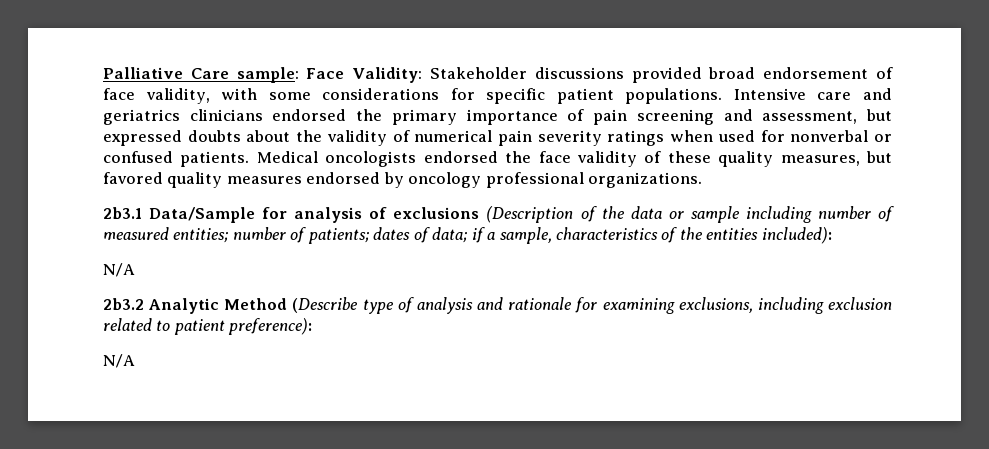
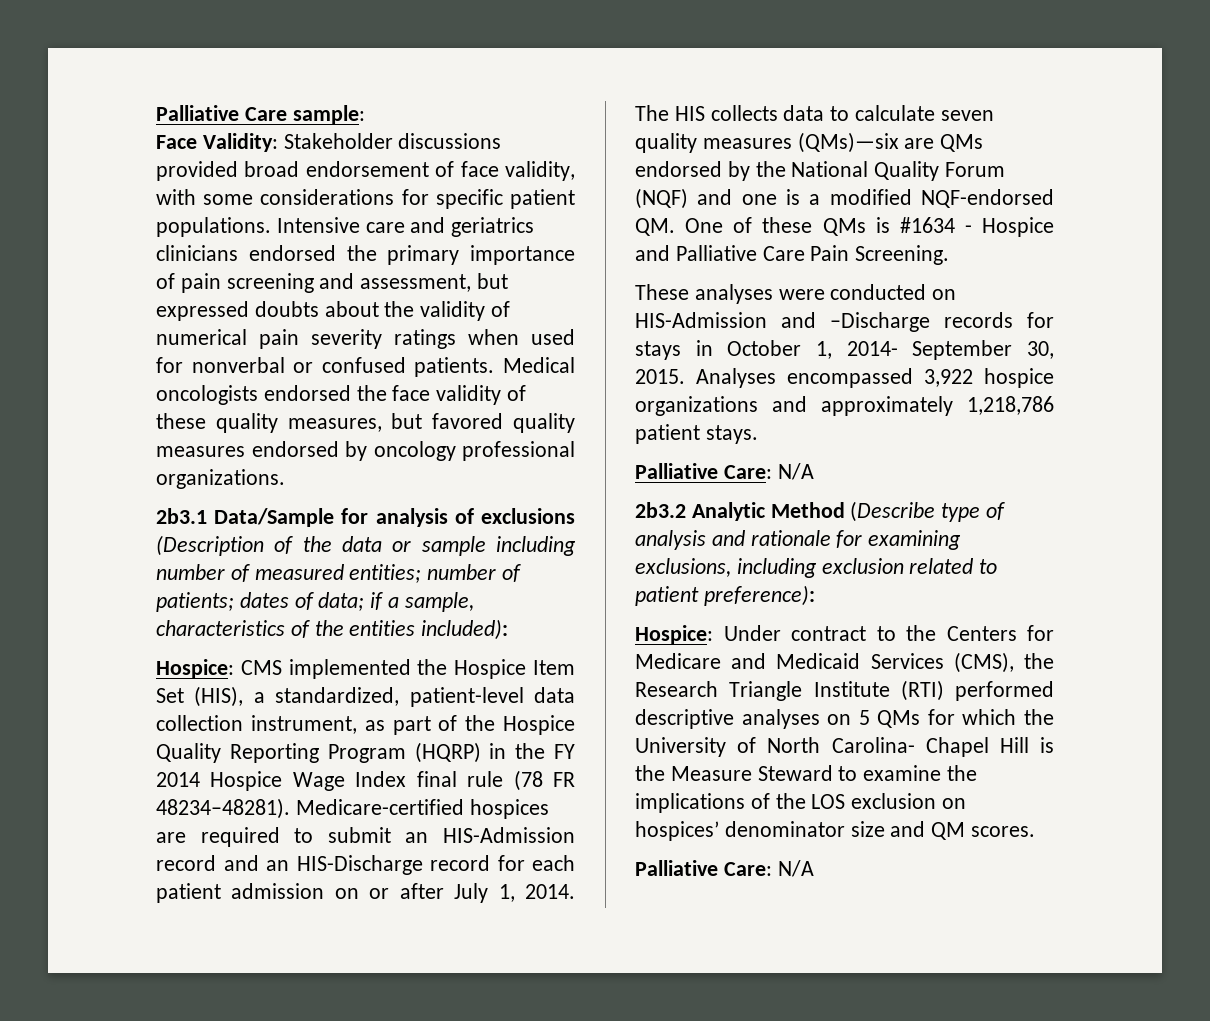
- Palliative Care sample: Face Validity: Stakeholder discussions provided broad endorsement of face validity, with some considerations for specific patient populations.
+ Palliative Care sample:
+ Face Validity: Stakeholder discussions provided broad endorsement of face validity, with some considerations for specific patient populations.
  2b3.1 Data/Sample for analysis of exclusions (Description of the data or sample including number of measured entities; number of patients; dates of data; if a sample, characteristics of the entities included):
- N/A
+ Hospice: CMS implemented the Hospice Item Set (HIS), a standardized, patient-level data collection instrument, as part of the Hospice Quality Reporting Program (HQRP) in the FY 2014 Hospice Wage Index final rule (78 FR 48234–48281). Medicare-certified hospices are required to submit an HIS-Admission record and an HIS-Discharge record for each patient admission on or after July 1, 2014. The HIS collects data to calculate seven quality measures (QMs)—six are QMs endorsed by the National Quality Forum (NQF) and one is a modified NQF-endorsed QM. One of these QMs is #1634 - Hospice and Palliative Care Pain Screening.
+ These analyses were conducted on HIS-Admission and –Discharge records for stays in October 1, 2014- September 30, 2015. Analyses encompassed 3,922 hospice organizations and approximately 1,218,786 patient stays.
+ Palliative Care: N/A
  2b3.2 Analytic Method (Describe type of analysis and rationale for examining exclusions, including exclusion related to patient preference):
- N/A
+ Hospice: Under contract to the Centers for Medicare and Medicaid Services (CMS), the Research Triangle Institute (RTI) performed descriptive analyses on 5 QMs for which the University of North Carolina- Chapel Hill is the Measure Steward to examine the implications of the LOS exclusion on hospices’ denominator size and QM scores.
+ Palliative Care: N/A

